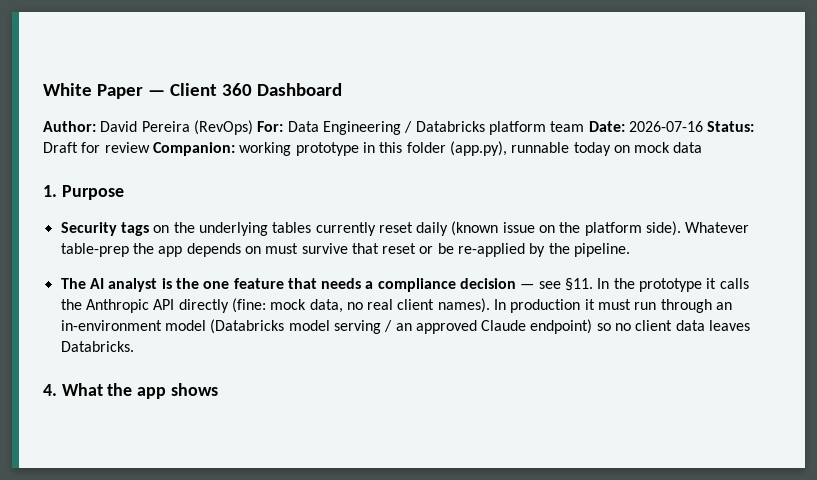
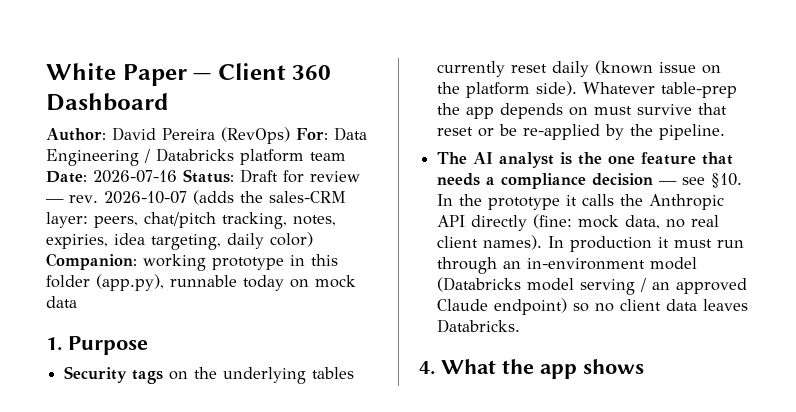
- Author: David Pereira (RevOps) For: Data Engineering / Databricks platform team Date: 2026-07-16 Status: Draft for review Companion: working prototype in this folder (app.py), runnable today on mock data
+ Author: David Pereira (RevOps) For: Data Engineering / Databricks platform team Date: 2026-07-16 Status: Draft for review — rev. 2026-10-07 (adds the sales-CRM layer: peers, chat/pitch tracking, notes, expiries, idea targeting, daily color) Companion: working prototype in this folder (app.py), runnable today on mock data
- The AI analyst is the one feature that needs a compliance decision — see §11.
+ The AI analyst is the one feature that needs a compliance decision — see §10.

